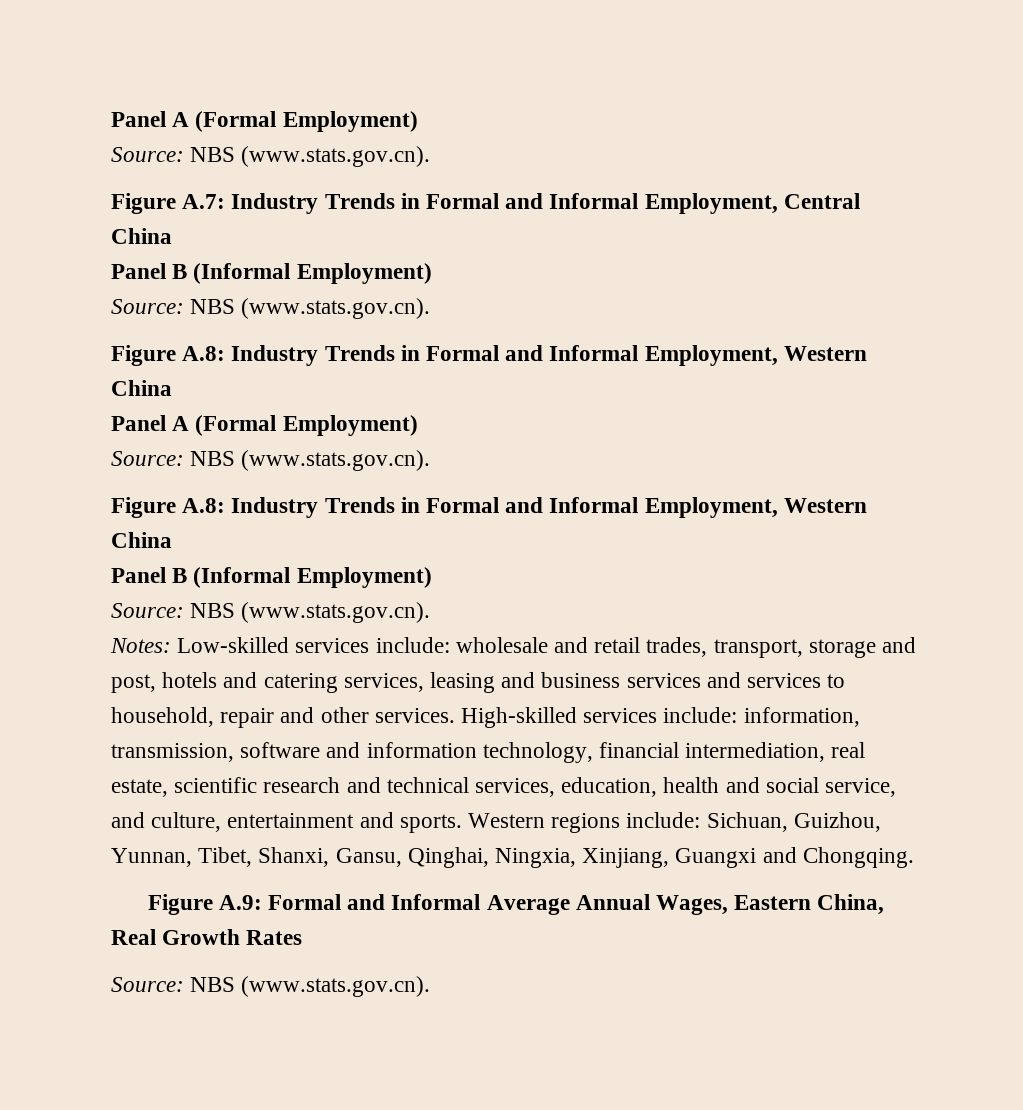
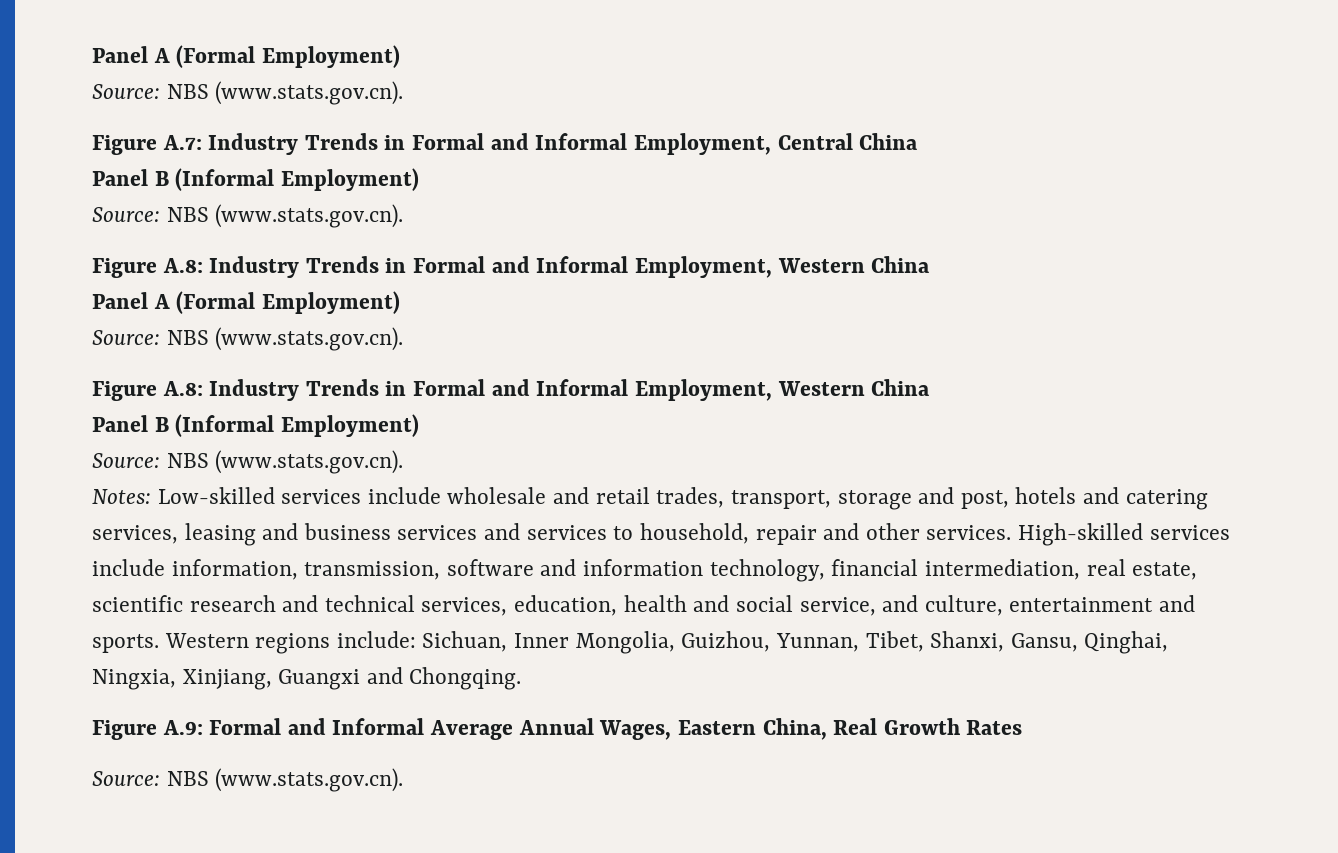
- Notes: Low-skilled services include: wholesale and retail trades, transport, storage and post, hotels and catering services, leasing and business services and services to household, repair and other services.
+ Notes: Low-skilled services include wholesale and retail trades, transport, storage and post, hotels and catering services, leasing and business services and services to household, repair and other services.
- High-skilled services include: information, transmission, software and information technology, financial intermediation, real estate, scientific research and technical services, education, health and social service, and culture, entertainment and sports.
+ High-skilled services include information, transmission, software and information technology, financial intermediation, real estate, scientific research and technical services, education, health and social service, and culture, entertainment and sports.
- Western regions include: Sichuan, Guizhou, Yunnan, Tibet, Shanxi, Gansu, Qinghai, Ningxia, Xinjiang, Guangxi and Chongqing.
+ Western regions include: Sichuan, Inner Mongolia, Guizhou, Yunnan, Tibet, Shanxi, Gansu, Qinghai, Ningxia, Xinjiang, Guangxi and Chongqing.

